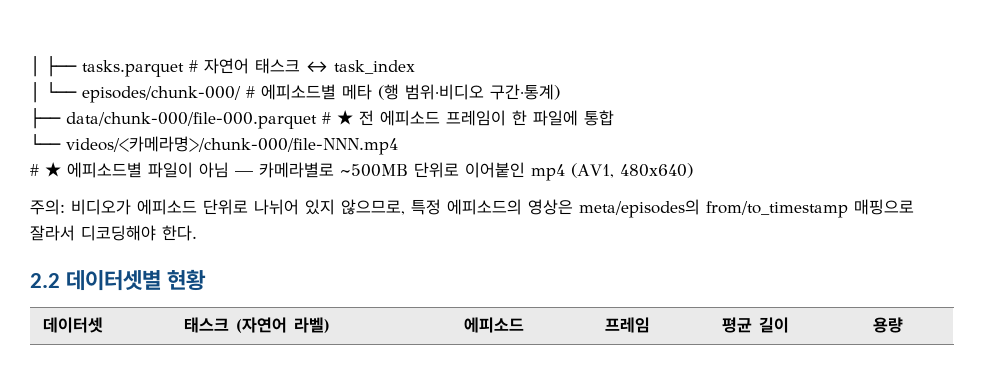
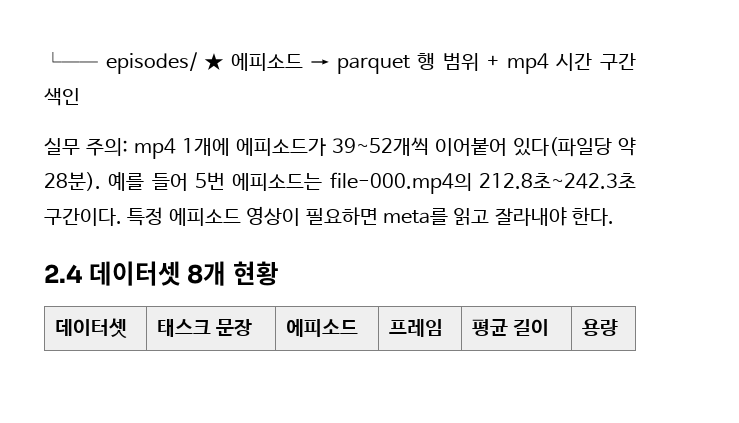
- │ ├── tasks.parquet # 자연어 태스크 ↔ task_index
- │ └── episodes/chunk-000/ # 에피소드별 메타 (행 범위·비디오 구간·통계)
- ├── data/chunk-000/file-000.parquet # ★ 전 에피소드 프레임이 한 파일에 통합
- └── videos/<카메라명>/chunk-000/file-NNN.mp4
- # ★ 에피소드별 파일이 아님 — 카메라별로 ~500MB 단위로 이어붙인 mp4 (AV1, 480x640)
- 주의: 비디오가 에피소드 단위로 나뉘어 있지 않으므로, 특정 에피소드의 영상은 meta/episodes의 from/to_timestamp 매핑으로 잘라서 디코딩해야 한다.
- 2.2 데이터셋별 현황
+ └── episodes/ ★ 에피소드 → parquet 행 범위 + mp4 시간 구간 색인
+ 실무 주의: mp4 1개에 에피소드가 39~52개씩 이어붙어 있다(파일당 약 28분). 예를 들어 5번 에피소드는 file-000.mp4의 212.8초~242.3초 구간이다. 특정 에피소드 영상이 필요하면 meta를 읽고 잘라내야 한다.
+ 2.4 데이터셋 8개 현황
- 데이터셋 | 태스크 (자연어 라벨) | 에피소드 | 프레임 | 평균 길이 | 용량
+ 데이터셋 | 태스크 문장 | 에피소드 | 프레임 | 평균 길이 | 용량

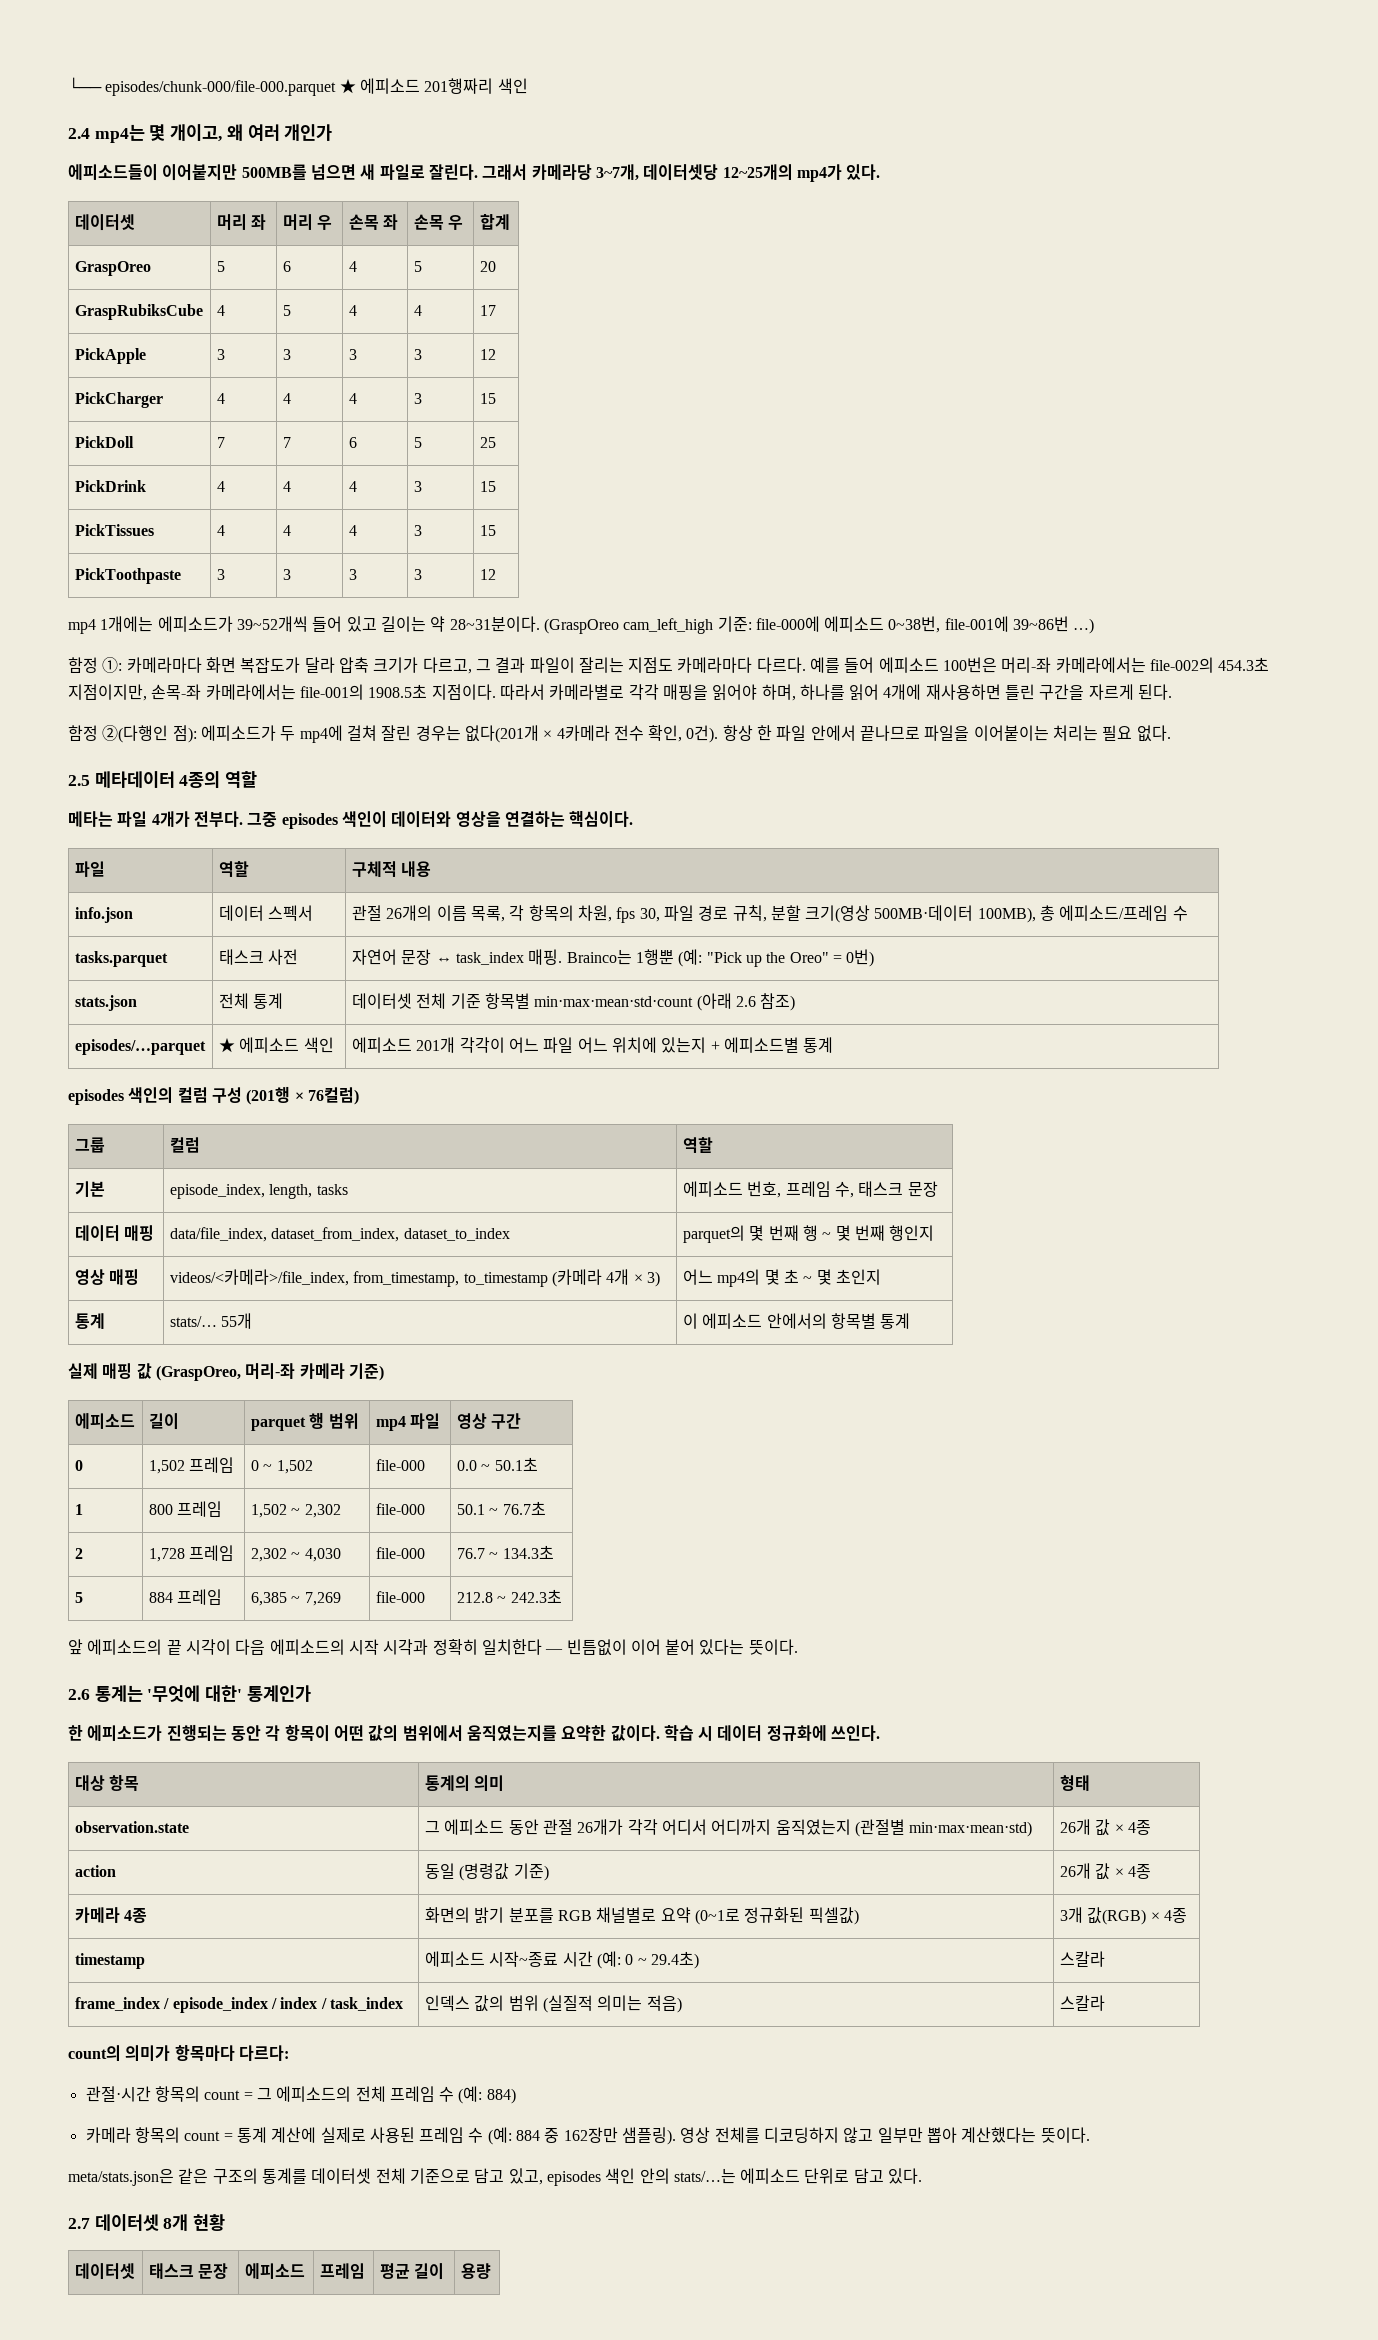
- └── episodes/ ★ 에피소드 → parquet 행 범위 + mp4 시간 구간 색인
- 실무 주의: mp4 1개에 에피소드가 39~52개씩 이어붙어 있다(파일당 약 28분). 예를 들어 5번 에피소드는 file-000.mp4의 212.8초~242.3초 구간이다. 특정 에피소드 영상이 필요하면 meta를 읽고 잘라내야 한다.
- 2.4 데이터셋 8개 현황
+ └── episodes/chunk-000/file-000.parquet ★ 에피소드 201행짜리 색인
+ 2.4 mp4는 몇 개이고, 왜 여러 개인가
+ 에피소드들이 이어붙지만 500MB를 넘으면 새 파일로 잘린다. 그래서 카메라당 3~7개, 데이터셋당 12~25개의 mp4가 있다.
+ 데이터셋 | 머리 좌 | 머리 우 | 손목 좌 | 손목 우 | 합계
+ GraspOreo | 5 | 6 | 4 | 5 | 20
+ GraspRubiksCube | 4 | 5 | 4 | 4 | 17
+ PickApple | 3 | 3 | 3 | 3 | 12
+ PickCharger | 4 | 4 | 4 | 3 | 15
+ PickDoll | 7 | 7 | 6 | 5 | 25
+ PickDrink | 4 | 4 | 4 | 3 | 15
+ PickTissues | 4 | 4 | 4 | 3 | 15
+ PickToothpaste | 3 | 3 | 3 | 3 | 12
+ mp4 1개에는 에피소드가 39~52개씩 들어 있고 길이는 약 28~31분이다. (GraspOreo cam_left_high 기준: file-000에 에피소드 0~38번, file-001에 39~86번 …)
+ 함정 ①: 카메라마다 화면 복잡도가 달라 압축 크기가 다르고, 그 결과 파일이 잘리는 지점도 카메라마다 다르다. 예를 들어 에피소드 100번은 머리-좌 카메라에서는 file-002의 454.3초 지점이지만, 손목-좌 카메라에서는 file-001의 1908.5초 지점이다. 따라서 카메라별로 각각 매핑을 읽어야 하며, 하나를 읽어 4개에 재사용하면 틀린 구간을 자르게 된다.
+ 함정 ②(다행인 점): 에피소드가 두 mp4에 걸쳐 잘린 경우는 없다(201개 × 4카메라 전수 확인, 0건). 항상 한 파일 안에서 끝나므로 파일을 이어붙이는 처리는 필요 없다.
+ 2.5 메타데이터 4종의 역할
+ 메타는 파일 4개가 전부다. 그중 episodes 색인이 데이터와 영상을 연결하는 핵심이다.
+ 파일 | 역할 | 구체적 내용
+ info.json | 데이터 스펙서 | 관절 26개의 이름 목록, 각 항목의 차원, fps 30, 파일 경로 규칙, 분할 크기(영상 500MB·데이터 100MB), 총 에피소드/프레임 수
+ tasks.parquet | 태스크 사전 | 자연어 문장 ↔ task_index 매핑. Brainco는 1행뿐 (예: "Pick up the Oreo" = 0번)
+ stats.json | 전체 통계 | 데이터셋 전체 기준 항목별 min·max·mean·std·count (아래 2.6 참조)
+ episodes/…parquet | ★ 에피소드 색인 | 에피소드 201개 각각이 어느 파일 어느 위치에 있는지 + 에피소드별 통계
+ episodes 색인의 컬럼 구성 (201행 × 76컬럼)
+ 그룹 | 컬럼 | 역할
+ 기본 | episode_index, length, tasks | 에피소드 번호, 프레임 수, 태스크 문장
+ 데이터 매핑 | data/file_index, dataset_from_index, dataset_to_index | parquet의 몇 번째 행 ~ 몇 번째 행인지
+ 영상 매핑 | videos/<카메라>/file_index, from_timestamp, to_timestamp (카메라 4개 × 3) | 어느 mp4의 몇 초 ~ 몇 초인지
+ 통계 | stats/… 55개 | 이 에피소드 안에서의 항목별 통계
+ 실제 매핑 값 (GraspOreo, 머리-좌 카메라 기준)
+ 에피소드 | 길이 | parquet 행 범위 | mp4 파일 | 영상 구간
+ 0 | 1,502 프레임 | 0 ~ 1,502 | file-000 | 0.0 ~ 50.1초
+ 1 | 800 프레임 | 1,502 ~ 2,302 | file-000 | 50.1 ~ 76.7초
+ 2 | 1,728 프레임 | 2,302 ~ 4,030 | file-000 | 76.7 ~ 134.3초
+ 5 | 884 프레임 | 6,385 ~ 7,269 | file-000 | 212.8 ~ 242.3초
+ 앞 에피소드의 끝 시각이 다음 에피소드의 시작 시각과 정확히 일치한다 — 빈틈없이 이어 붙어 있다는 뜻이다.
+ 2.6 통계는 '무엇에 대한' 통계인가
+ 한 에피소드가 진행되는 동안 각 항목이 어떤 값의 범위에서 움직였는지를 요약한 값이다. 학습 시 데이터 정규화에 쓰인다.
+ 대상 항목 | 통계의 의미 | 형태
+ observation.state | 그 에피소드 동안 관절 26개가 각각 어디서 어디까지 움직였는지 (관절별 min·max·mean·std) | 26개 값 × 4종
+ action | 동일 (명령값 기준) | 26개 값 × 4종
+ 카메라 4종 | 화면의 밝기 분포를 RGB 채널별로 요약 (0~1로 정규화된 픽셀값) | 3개 값(RGB) × 4종
+ timestamp | 에피소드 시작~종료 시간 (예: 0 ~ 29.4초) | 스칼라
+ frame_index / episode_index / index / task_index | 인덱스 값의 범위 (실질적 의미는 적음) | 스칼라
+ count의 의미가 항목마다 다르다:
+ 관절·시간 항목의 count = 그 에피소드의 전체 프레임 수 (예: 884)
+ 카메라 항목의 count = 통계 계산에 실제로 사용된 프레임 수 (예: 884 중 162장만 샘플링). 영상 전체를 디코딩하지 않고 일부만 뽑아 계산했다는 뜻이다.
+ meta/stats.json은 같은 구조의 통계를 데이터셋 전체 기준으로 담고 있고, episodes 색인 안의 stats/…는 에피소드 단위로 담고 있다.
+ 2.7 데이터셋 8개 현황

